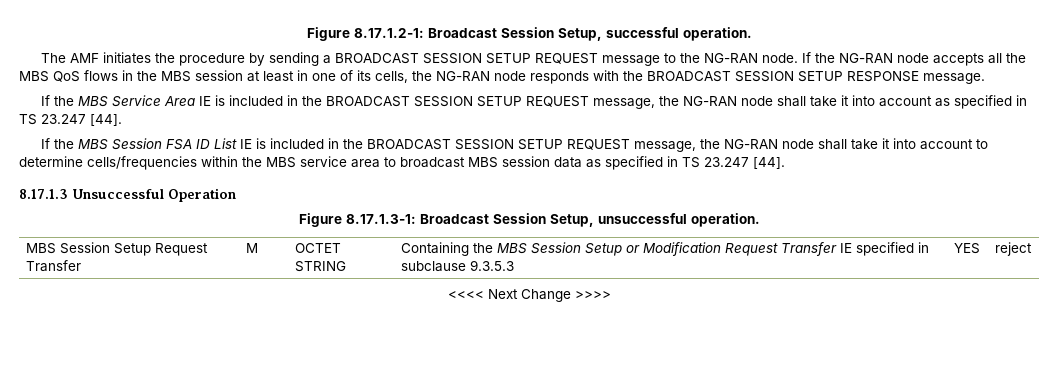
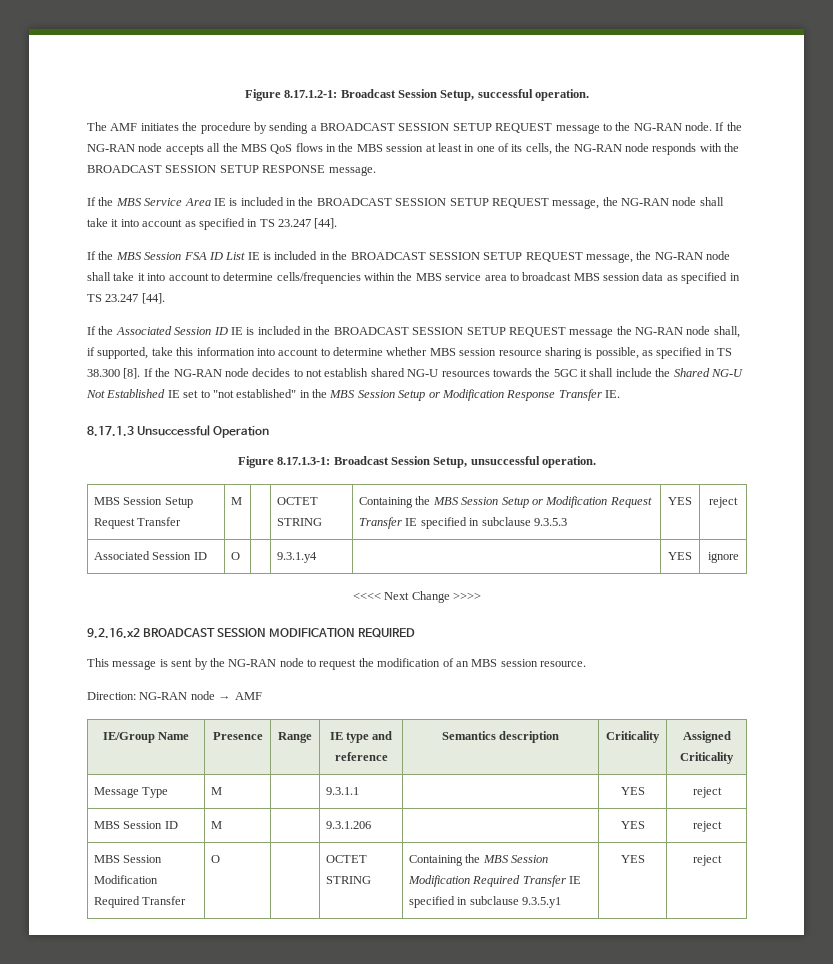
+ If the Associated Session ID IE is included in the BROADCAST SESSION SETUP REQUEST message the NG-RAN node shall, if supported, take this information into account to determine whether MBS session resource sharing is possible, as specified in TS 38.300 [8]. If the NG-RAN node decides to not establish shared NG-U resources towards the 5GC it shall include the Shared NG-U Not Established IE set to "not established" in the MBS Session Setup or Modification Response Transfer IE.
+ Associated Session ID | O | | 9.3.1.y4 | | YES | ignore
  <<<< Next Change >>>>
+ 9.2.16.x2 BROADCAST SESSION MODIFICATION REQUIRED
+ This message is sent by the NG-RAN node to request the modification of an MBS session resource.
+ Direction: NG-RAN node → AMF
+ IE/Group Name | Presence | Range | IE type and reference | Semantics description | Criticality | Assigned Criticality
+ Message Type | M | | 9.3.1.1 | | YES | reject
+ MBS Session ID | M | | 9.3.1.206 | | YES | reject
+ MBS Session Modification Required Transfer | O | | OCTET STRING | Containing the MBS Session Modification Required Transfer IE specified in subclause 9.3.5.y1 | YES | reject

